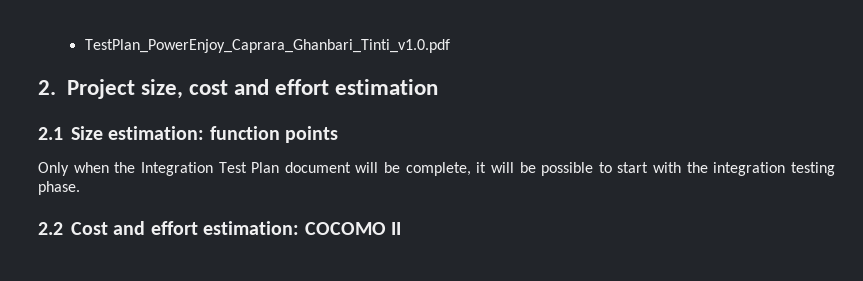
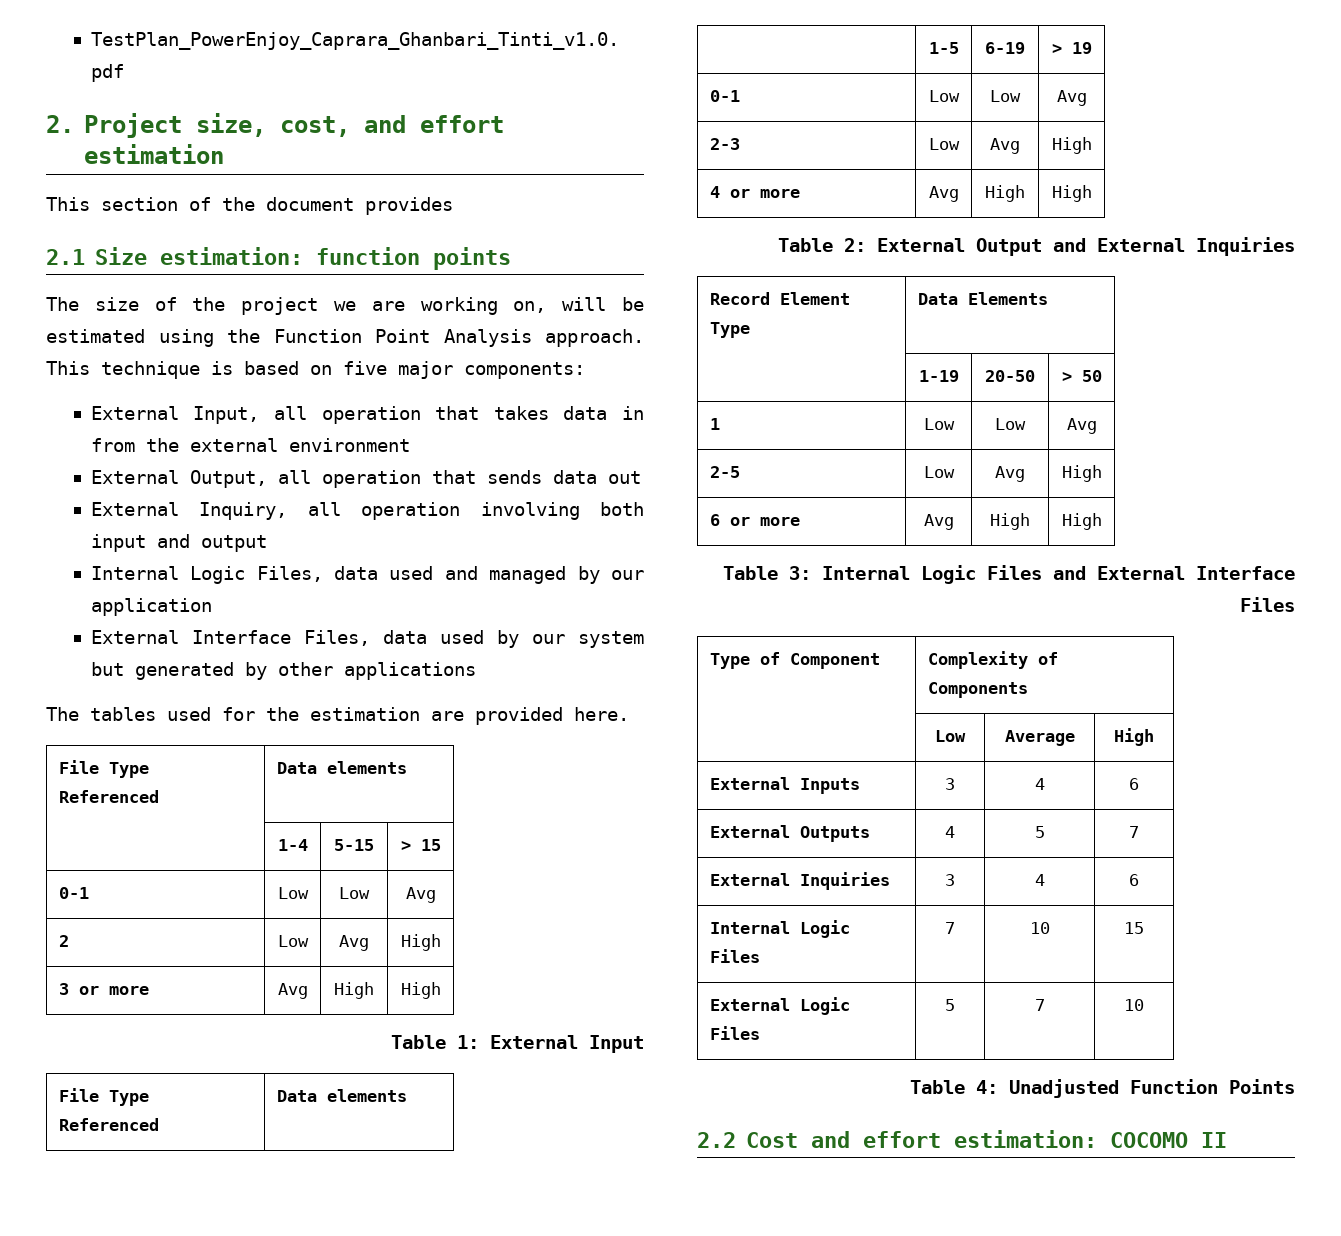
- 2. Project size, cost and effort estimation
+ 2. Project size, cost, and effort estimation
+ This section of the document provides
- Only when the Integration Test Plan document will be complete, it will be possible to start with the integration testing phase.
+ The size of the project we are working on, will be estimated using the Function Point Analysis approach. This technique is based on five major components:
+ External Input, all operation that takes data in from the external environment
+ External Output, all operation that sends data out
+ External Inquiry, all operation involving both input and output
+ Internal Logic Files, data used and managed by our application
+ External Interface Files, data used by our system but generated by other applications
+ The tables used for the estimation are provided here.
+ File Type Referenced | Data elements
+ | 1-4 | 5-15 | > 15
+ 0-1 | Low | Low | Avg
+ 2 | Low | Avg | High
+ 3 or more | Avg | High | High
+ Table 1: External Input
+ File Type Referenced | Data elements
+ | 1-5 | 6-19 | > 19
+ 0-1 | Low | Low | Avg
+ 2-3 | Low | Avg | High
+ 4 or more | Avg | High | High
+ Table 2: External Output and External Inquiries
+ Record Element Type | Data Elements
+ | 1-19 | 20-50 | > 50
+ 1 | Low | Low | Avg
+ 2-5 | Low | Avg | High
+ 6 or more | Avg | High | High
+ Table 3: Internal Logic Files and External Interface Files
+ Type of Component | Complexity of Components
+ | Low | Average | High
+ External Inputs | 3 | 4 | 6
+ External Outputs | 4 | 5 | 7
+ External Inquiries | 3 | 4 | 6
+ Internal Logic Files | 7 | 10 | 15
+ External Logic Files | 5 | 7 | 10
+ Table 4: Unadjusted Function Points

